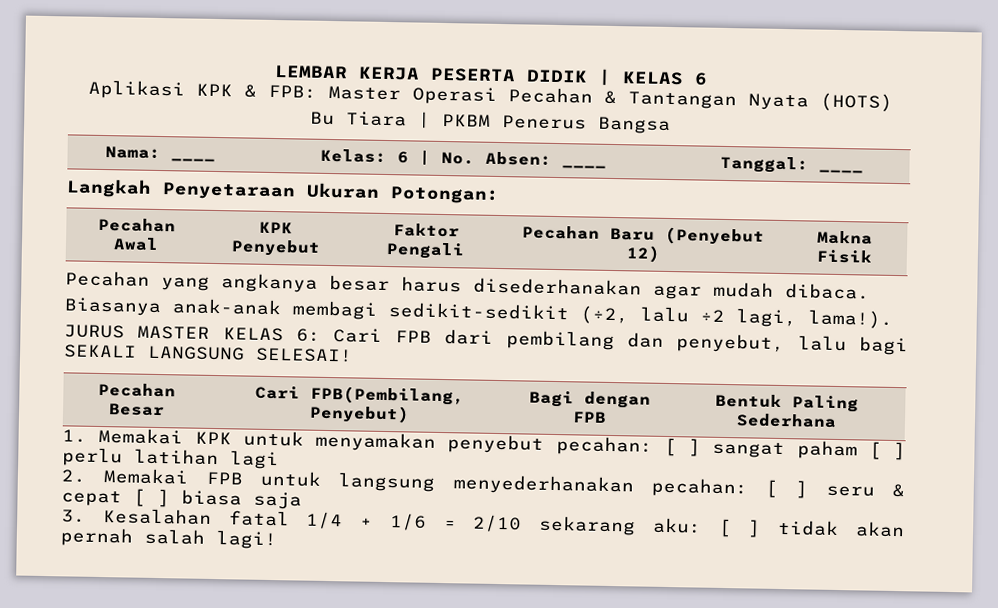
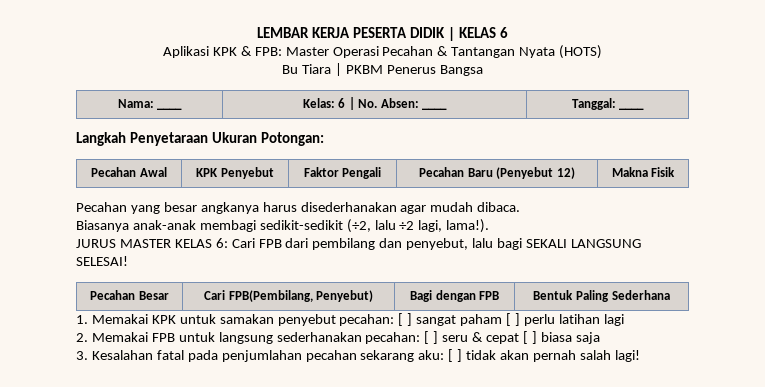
- Pecahan yang angkanya besar harus disederhanakan agar mudah dibaca.
+ Pecahan yang besar angkanya harus disederhanakan agar mudah dibaca.
- 1. Memakai KPK untuk menyamakan penyebut pecahan: [ ] sangat paham [ ] perlu latihan lagi
+ 1. Memakai KPK untuk samakan penyebut pecahan: [ ] sangat paham [ ] perlu latihan lagi
- 2. Memakai FPB untuk langsung menyederhanakan pecahan: [ ] seru & cepat [ ] biasa saja
+ 2. Memakai FPB untuk langsung sederhanakan pecahan: [ ] seru & cepat [ ] biasa saja
- 3. Kesalahan fatal 1/4 + 1/6 = 2/10 sekarang aku: [ ] tidak akan pernah salah lagi!
+ 3. Kesalahan fatal pada penjumlahan pecahan sekarang aku: [ ] tidak akan pernah salah lagi!

